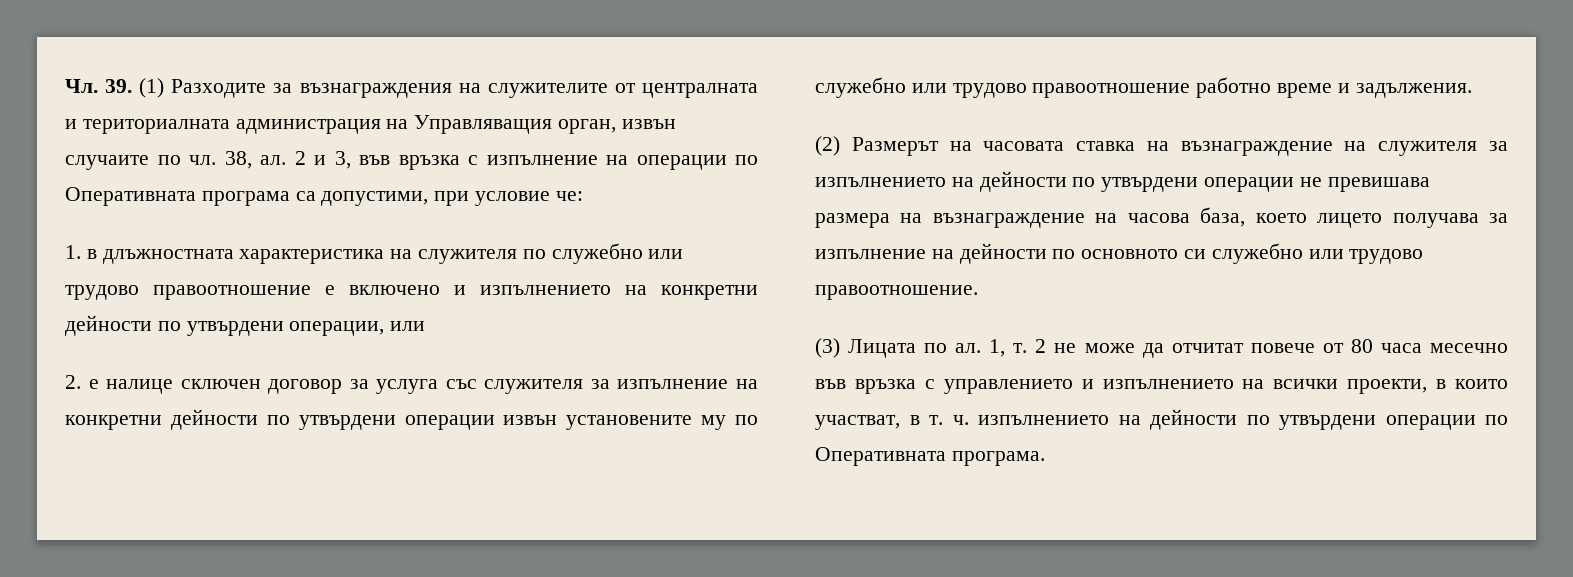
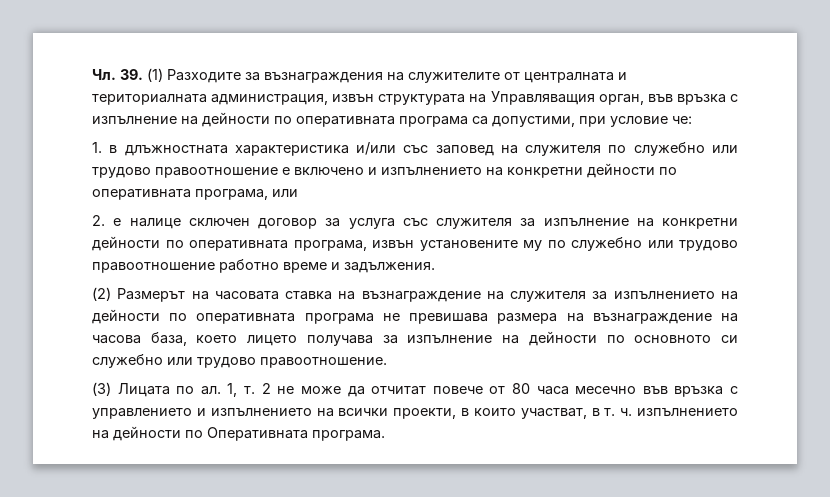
- Чл. 39. (1) Разходите за възнаграждения на служителите от централната и териториалната администрация на Управляващия орган, извън случаите по чл. 38, ал. 2 и 3, във връзка с изпълнение на операции по Оперативната програма са допустими, при условие че:
+ Чл. 39. (1) Разходите за възнаграждения на служителите от централната и териториалната администрация, извън структурата на Управляващия орган, във връзка с изпълнение на дейности по оперативната програма са допустими, при условие че:
- 1. в длъжностната характеристика на служителя по служебно или трудово правоотношение е включено и изпълнението на конкретни дейности по утвърдени операции, или
+ 1. в длъжностната характеристика и/или със заповед на служителя по служебно или трудово правоотношение е включено и изпълнението на конкретни дейности по оперативната програма, или
- 2. е налице сключен договор за услуга със служителя за изпълнение на конкретни дейности по утвърдени операции извън установените му по служебно или трудово правоотношение работно време и задължения.
+ 2. е налице сключен договор за услуга със служителя за изпълнение на конкретни дейности по оперативната програма, извън установените му по служебно или трудово правоотношение работно време и задължения.
- (2) Размерът на часовата ставка на възнаграждение на служителя за изпълнението на дейности по утвърдени операции не превишава размера на възнаграждение на часова база, което лицето получава за изпълнение на дейности по основното си служебно или трудово правоотношение.
+ (2) Размерът на часовата ставка на възнаграждение на служителя за изпълнението на дейности по оперативната програма не превишава размера на възнаграждение на часова база, което лицето получава за изпълнение на дейности по основното си служебно или трудово правоотношение.
- 1, т. 2 не може да отчитат повече от 80 часа месечно във връзка с управлението и изпълнението на всички проекти, в които участват, в т. ч. изпълнението на дейности по утвърдени операции по Оперативната програма.
+ 1, т. 2 не може да отчитат повече от 80 часа месечно във връзка с управлението и изпълнението на всички проекти, в които участват, в т. ч. изпълнението на дейности по Оперативната програма.

